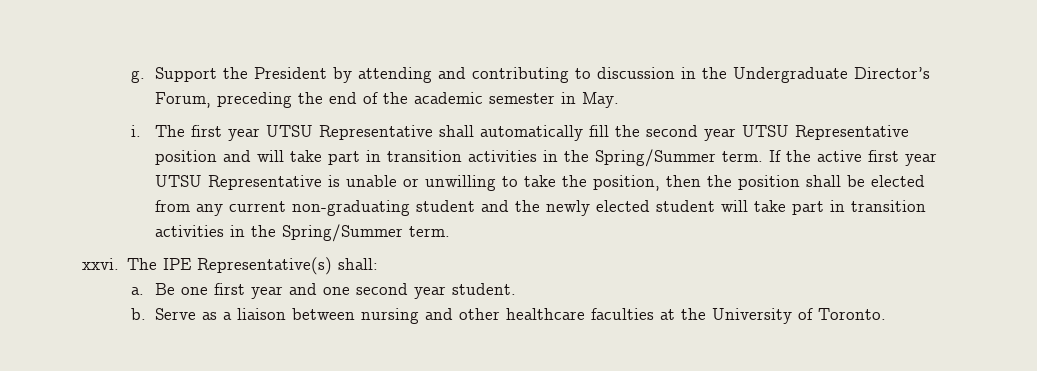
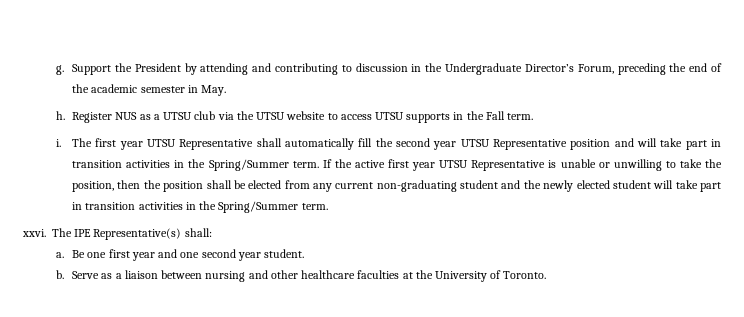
+ h. Register NUS as a UTSU club via the UTSU website to access UTSU supports in the Fall term.

